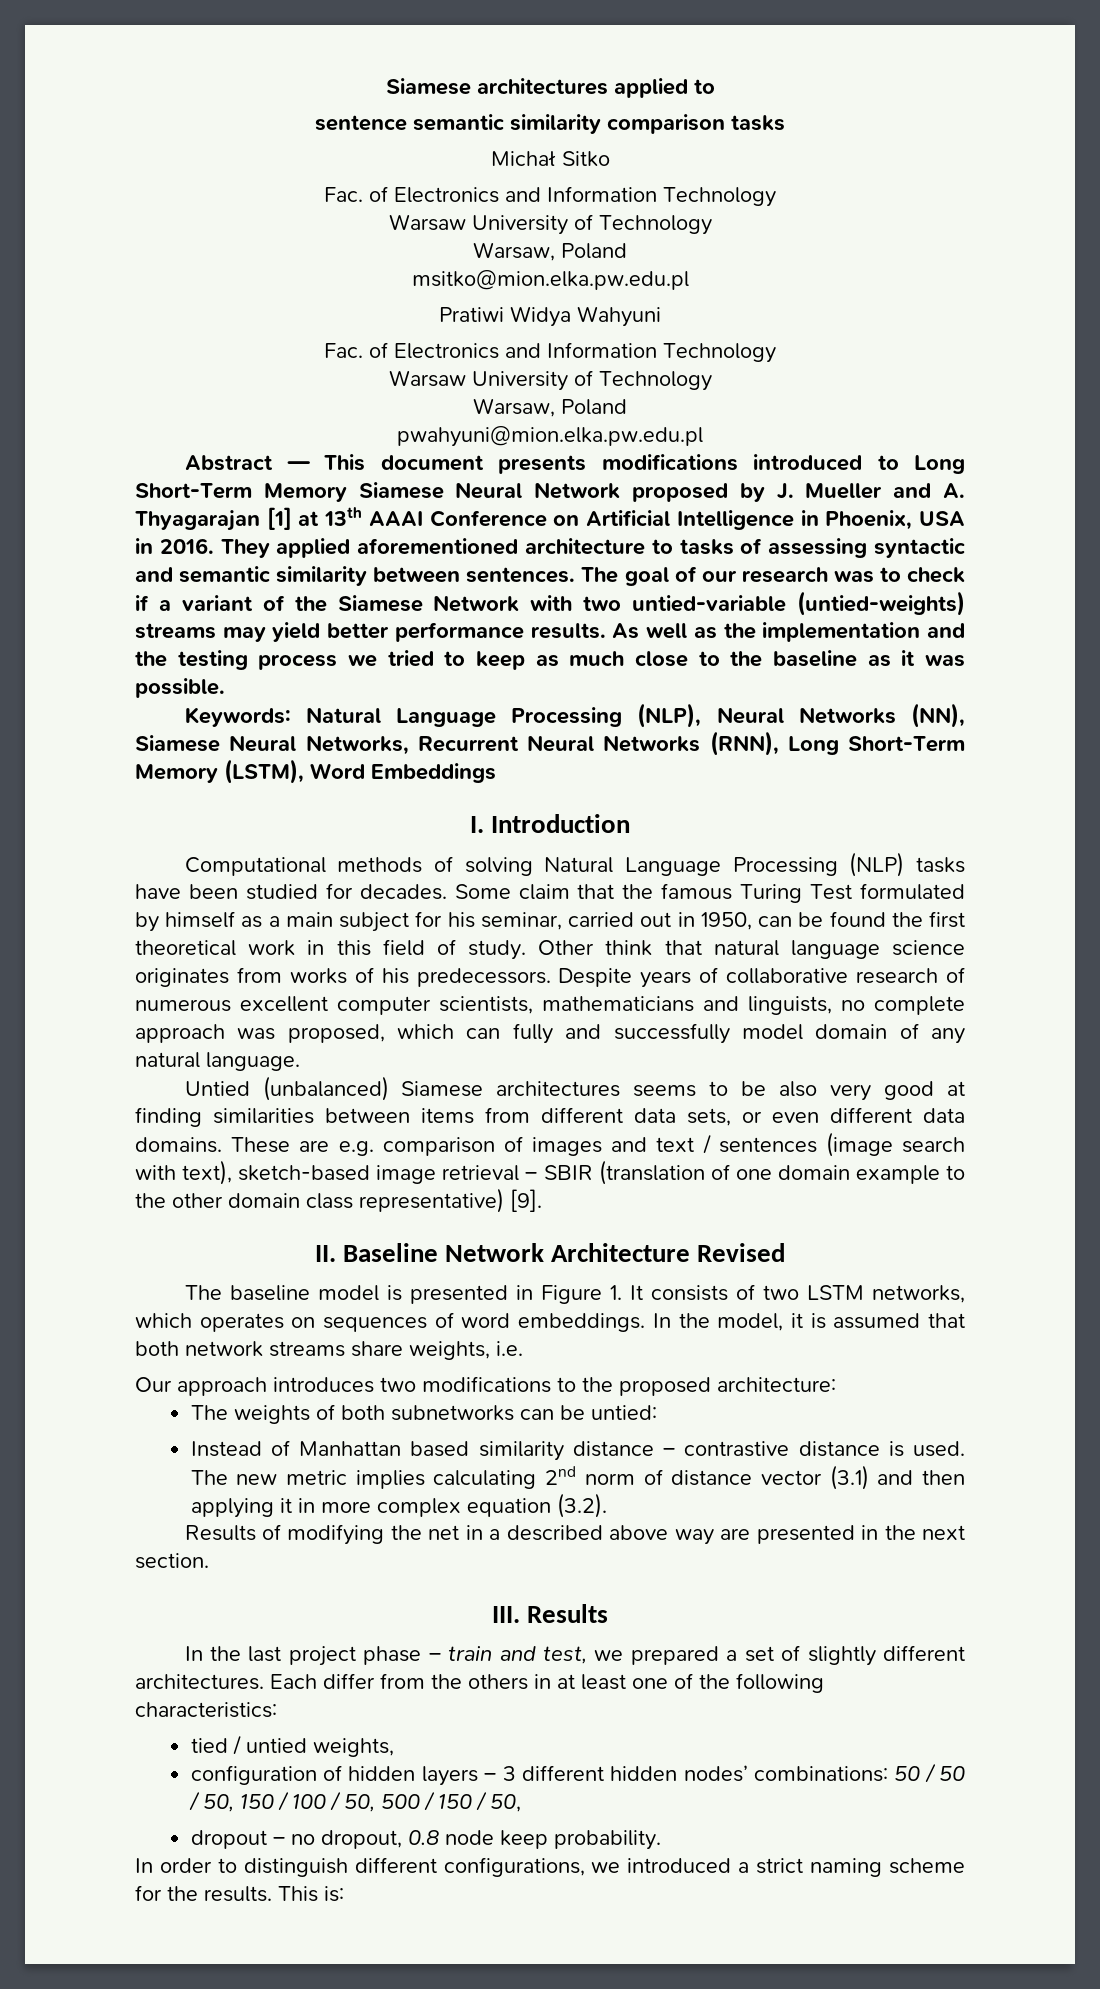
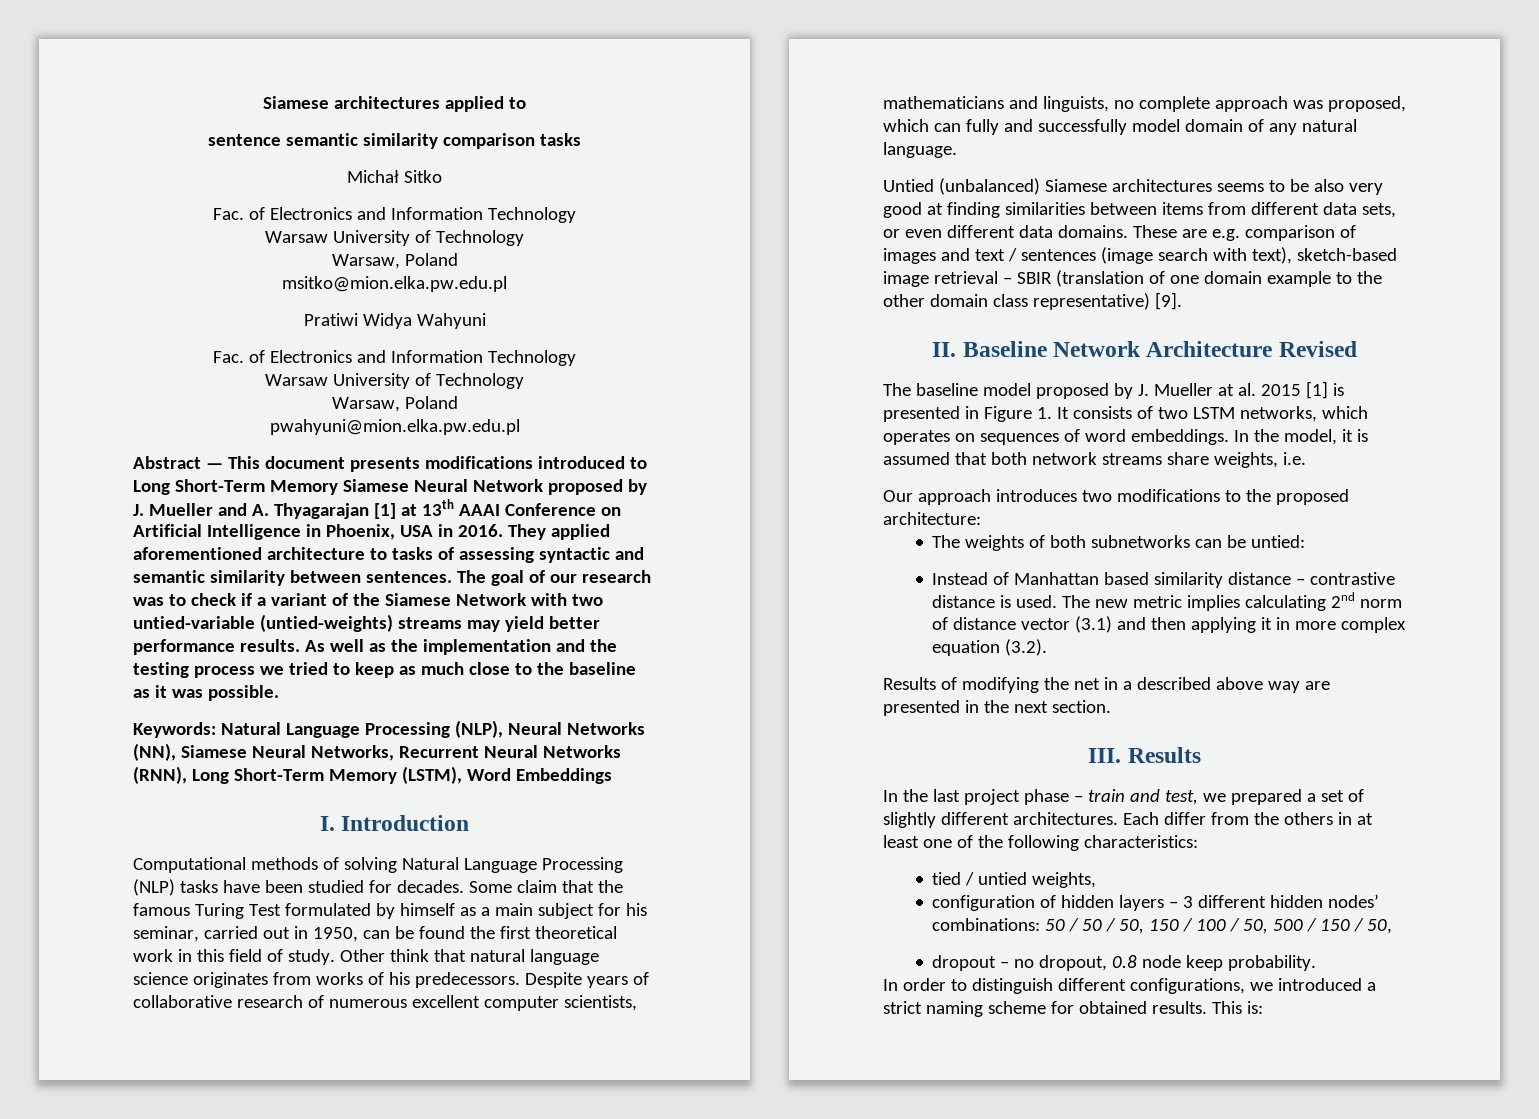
- The baseline model is presented in Figure 1. It consists of two LSTM networks, which operates on sequences of word embeddings.
+ The baseline model proposed by J. Mueller at al. 2015 [1] is presented in Figure 1. It consists of two LSTM networks, which operates on sequences of word embeddings.
- In order to distinguish different configurations, we introduced a strict naming scheme for the results.
+ In order to distinguish different configurations, we introduced a strict naming scheme for obtained results.

